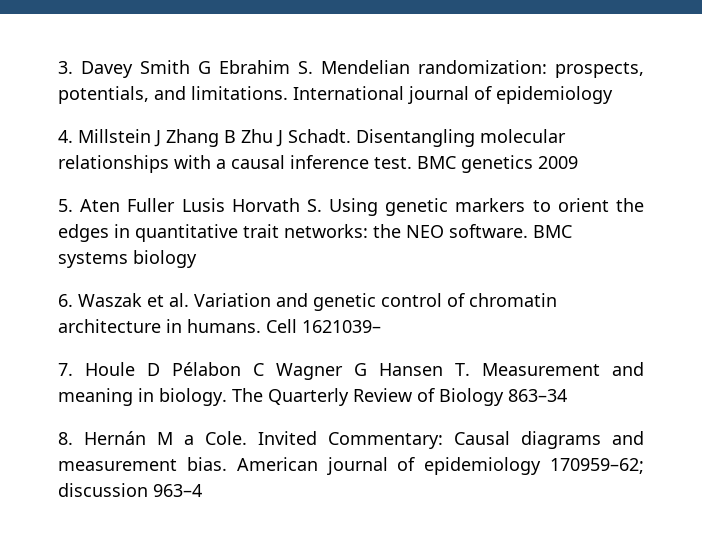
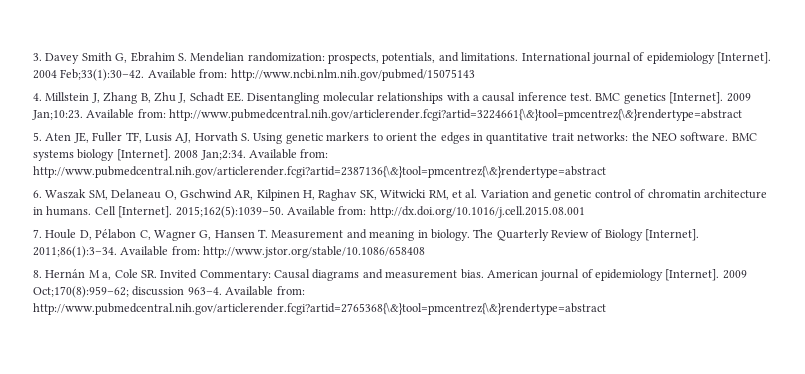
- 3. Davey Smith G Ebrahim S. Mendelian randomization: prospects, potentials, and limitations.
+ 3. Davey Smith G, Ebrahim S. Mendelian randomization: prospects, potentials, and limitations.
- International journal of epidemiology
- 4. Millstein J Zhang B Zhu J Schadt. Disentangling molecular relationships with a causal inference test.
+ International journal of epidemiology [Internet]. 2004 Feb;33(1):30–42. Available from: http://www.ncbi.nlm.nih.gov/pubmed/15075143
+ 4. Millstein J, Zhang B, Zhu J, Schadt EE. Disentangling molecular relationships with a causal inference test.
- BMC genetics 2009
- 5. Aten Fuller Lusis Horvath S. Using genetic markers to orient the edges in quantitative trait networks: the NEO software.
+ BMC genetics [Internet]. 2009 Jan;10:23. Available from: http://www.pubmedcentral.nih.gov/articlerender.fcgi?artid=3224661{\&}tool=pmcentrez{\&}rendertype=abstract
+ 5. Aten JE, Fuller TF, Lusis AJ, Horvath S. Using genetic markers to orient the edges in quantitative trait networks: the NEO software.
- BMC systems biology
- 6. Waszak et al. Variation and genetic control of chromatin architecture in humans.
+ BMC systems biology [Internet]. 2008 Jan;2:34. Available from: http://www.pubmedcentral.nih.gov/articlerender.fcgi?artid=2387136{\&}tool=pmcentrez{\&}rendertype=abstract
+ 6. Waszak SM, Delaneau O, Gschwind AR, Kilpinen H, Raghav SK, Witwicki RM, et al. Variation and genetic control of chromatin architecture in humans.
- Cell 1621039–
- 7. Houle D Pélabon C Wagner G Hansen T. Measurement and meaning in biology.
+ Cell [Internet]. 2015;162(5):1039–50. Available from: http://dx.doi.org/10.1016/j.cell.2015.08.001
+ 7. Houle D, Pélabon C, Wagner G, Hansen T. Measurement and meaning in biology.
- The Quarterly Review of Biology 863–34
+ The Quarterly Review of Biology [Internet]. 2011;86(1):3–34. Available from: http://www.jstor.org/stable/10.1086/658408
- 8. Hernán M a Cole. Invited Commentary: Causal diagrams and measurement bias.
+ 8. Hernán M a, Cole SR. Invited Commentary: Causal diagrams and measurement bias.
- American journal of epidemiology 170959–62; discussion 963–4
+ American journal of epidemiology [Internet]. 2009 Oct;170(8):959–62; discussion 963–4. Available from: http://www.pubmedcentral.nih.gov/articlerender.fcgi?artid=2765368{\&}tool=pmcentrez{\&}rendertype=abstract

